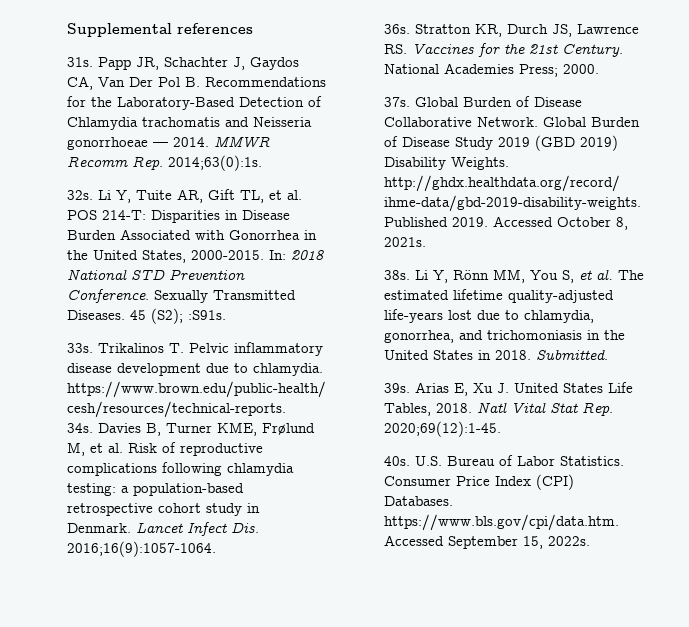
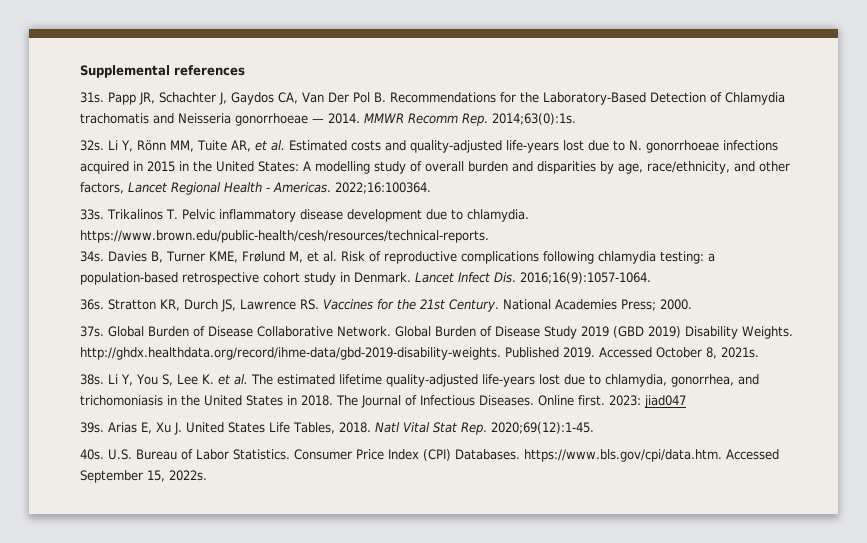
- Li Y, Tuite AR, Gift TL, et al. POS 214-T: Disparities in Disease Burden Associated with Gonorrhea in the United States, 2000-2015. In: 2018 National STD Prevention Conference. Sexually Transmitted Diseases. 45 (S2); :S91s.
+ Li Y, Rönn MM, Tuite AR, et al. Estimated costs and quality-adjusted life-years lost due to N. gonorrhoeae infections acquired in 2015 in the United States: A modelling study of overall burden and disparities by age, race/ethnicity, and other factors, Lancet Regional Health - Americas. 2022;16:100364.
- Li Y, Rönn MM, You S, et al. The estimated lifetime quality-adjusted life-years lost due to chlamydia, gonorrhea, and trichomoniasis in the United States in 2018.
+ Li Y, You S, Lee K. et al. The estimated lifetime quality-adjusted life-years lost due to chlamydia, gonorrhea, and trichomoniasis in the United States in 2018.
- Submitted.
+ The Journal of Infectious Diseases. Online first. 2023: jiad047

